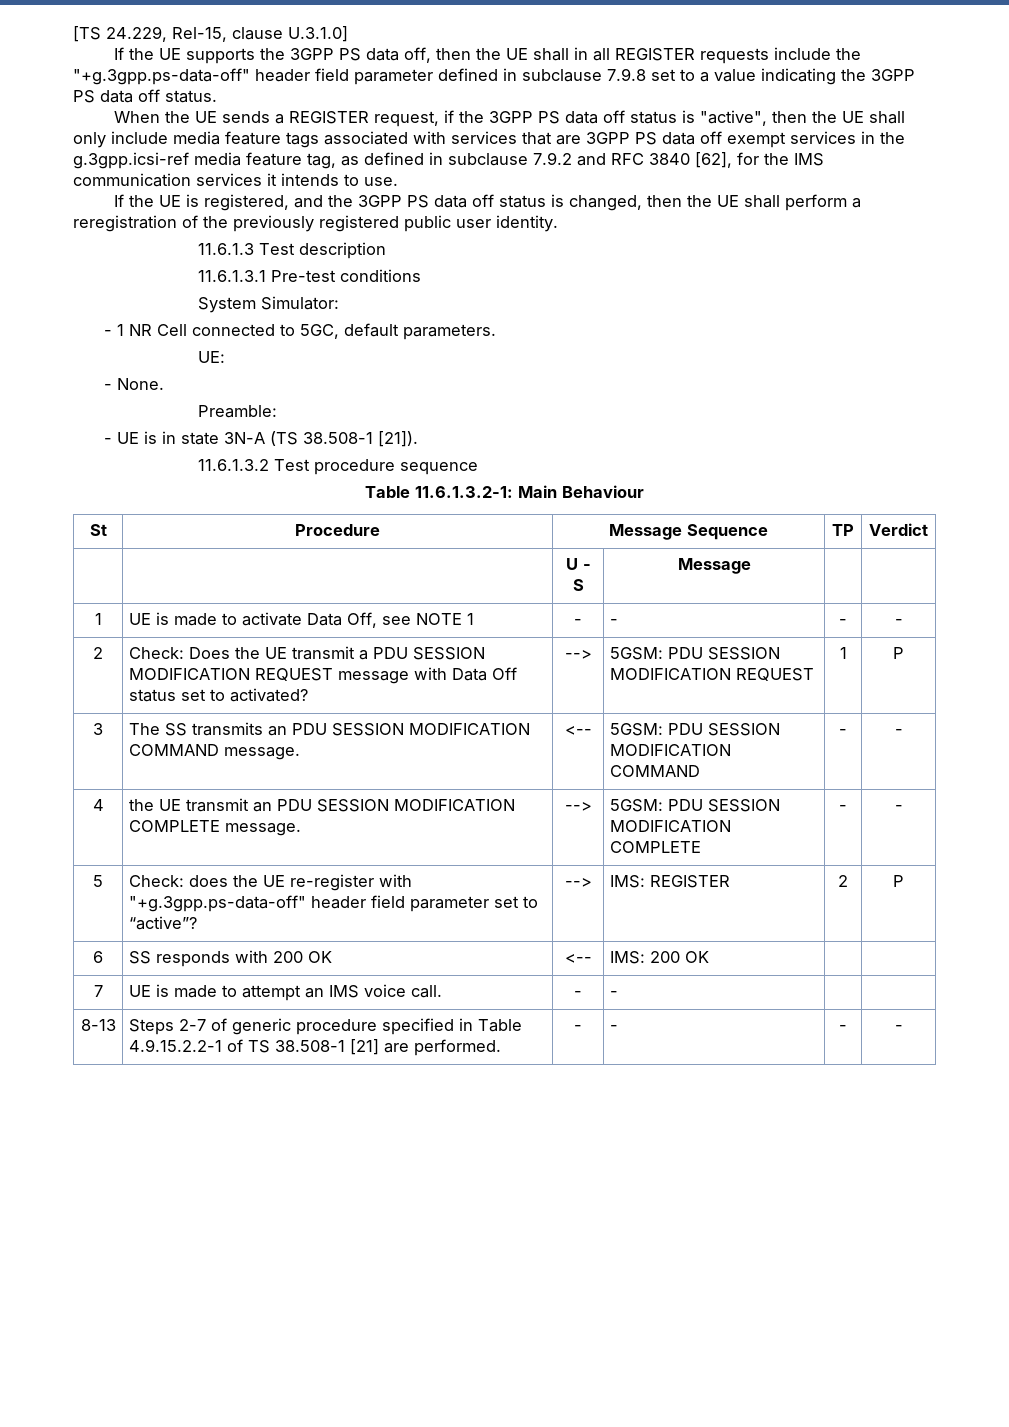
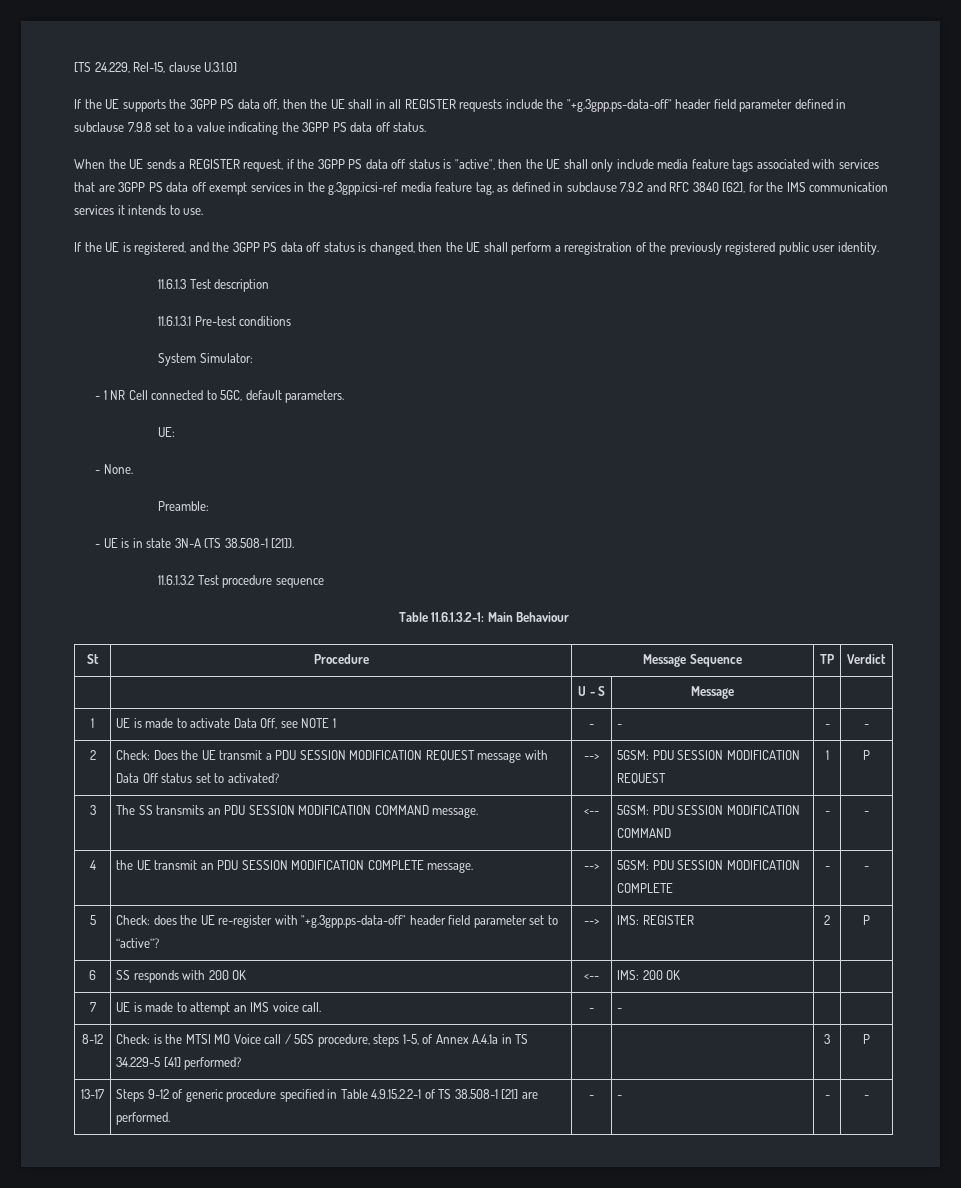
- 8-13 | Steps 2-7 of generic procedure specified in Table 4.9.15.2.2-1 of TS 38.508-1 [21] are performed. | - | - | - | -
+ 8-12 | Check: is the MTSI MO Voice call / 5GS procedure, steps 1-5, of Annex A.4.1a in TS 34.229-5 [41] performed? | | | 3 | P
+ 13-17 | Steps 9-12 of generic procedure specified in Table 4.9.15.2.2-1 of TS 38.508-1 [21] are performed. | - | - | - | -

